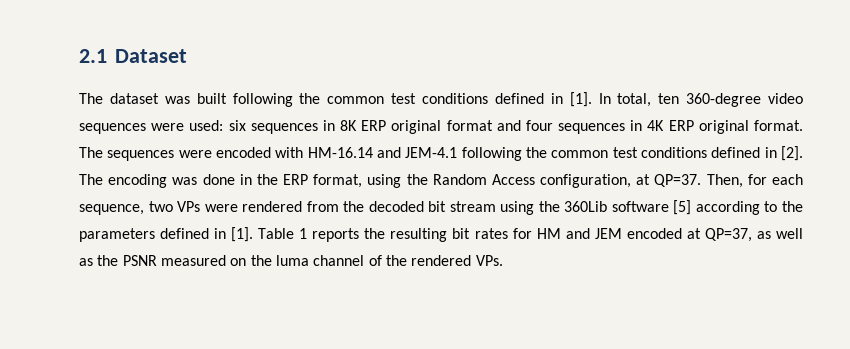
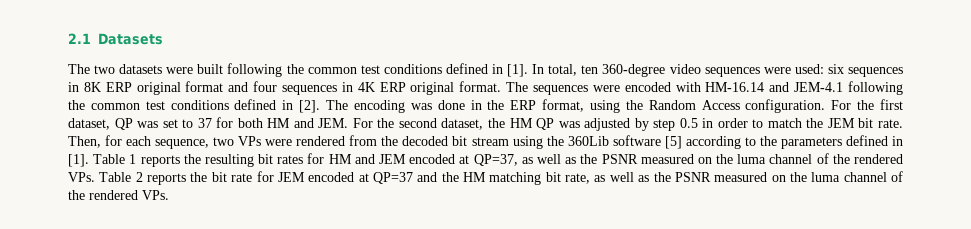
- 2.1 Dataset
- The dataset was built following the common test conditions defined in [1].
+ 2.1 Datasets
+ The two datasets were built following the common test conditions defined in [1].
- The encoding was done in the ERP format, using the Random Access configuration, at QP=37.
+ The encoding was done in the ERP format, using the Random Access configuration. For the first dataset, QP was set to 37 for both HM and JEM. For the second dataset, the HM QP was adjusted by step 0.5 in order to match the JEM bit rate.
- Table 1 reports the resulting bit rates for HM and JEM encoded at QP=37, as well as the PSNR measured on the luma channel of the rendered VPs.
+ Table 1 reports the resulting bit rates for HM and JEM encoded at QP=37, as well as the PSNR measured on the luma channel of the rendered VPs. Table 2 reports the bit rate for JEM encoded at QP=37 and the HM matching bit rate, as well as the PSNR measured on the luma channel of the rendered VPs.

